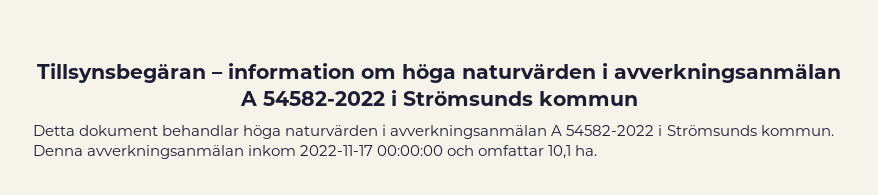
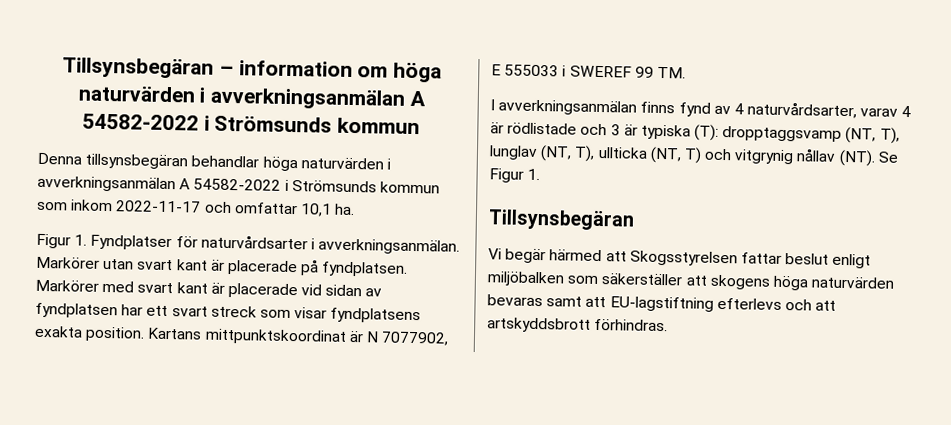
- Detta dokument behandlar höga naturvärden i avverkningsanmälan A 54582-2022 i Strömsunds kommun. Denna avverkningsanmälan inkom 2022-11-17 00:00:00 och omfattar 10,1 ha.
+ Denna tillsynsbegäran behandlar höga naturvärden i avverkningsanmälan A 54582-2022 i Strömsunds kommun som inkom 2022-11-17 och omfattar 10,1 ha.
+ Figur 1. Fyndplatser för naturvårdsarter i avverkningsanmälan. Markörer utan svart kant är placerade på fyndplatsen. Markörer med svart kant är placerade vid sidan av fyndplatsen har ett svart streck som visar fyndplatsens exakta position. Kartans mittpunktskoordinat är N 7077902, E 555033 i SWEREF 99 TM.
+ I avverkningsanmälan finns fynd av 4 naturvårdsarter, varav 4 är rödlistade och 3 är typiska (T): dropptaggsvamp (NT, T), lunglav (NT, T), ullticka (NT, T) och vitgrynig nållav (NT). Se Figur 1.
+ Tillsynsbegäran
+ Vi begär härmed att Skogsstyrelsen fattar beslut enligt miljöbalken som säkerställer att skogens höga naturvärden bevaras samt att EU-lagstiftning efterlevs och att artskyddsbrott förhindras.

